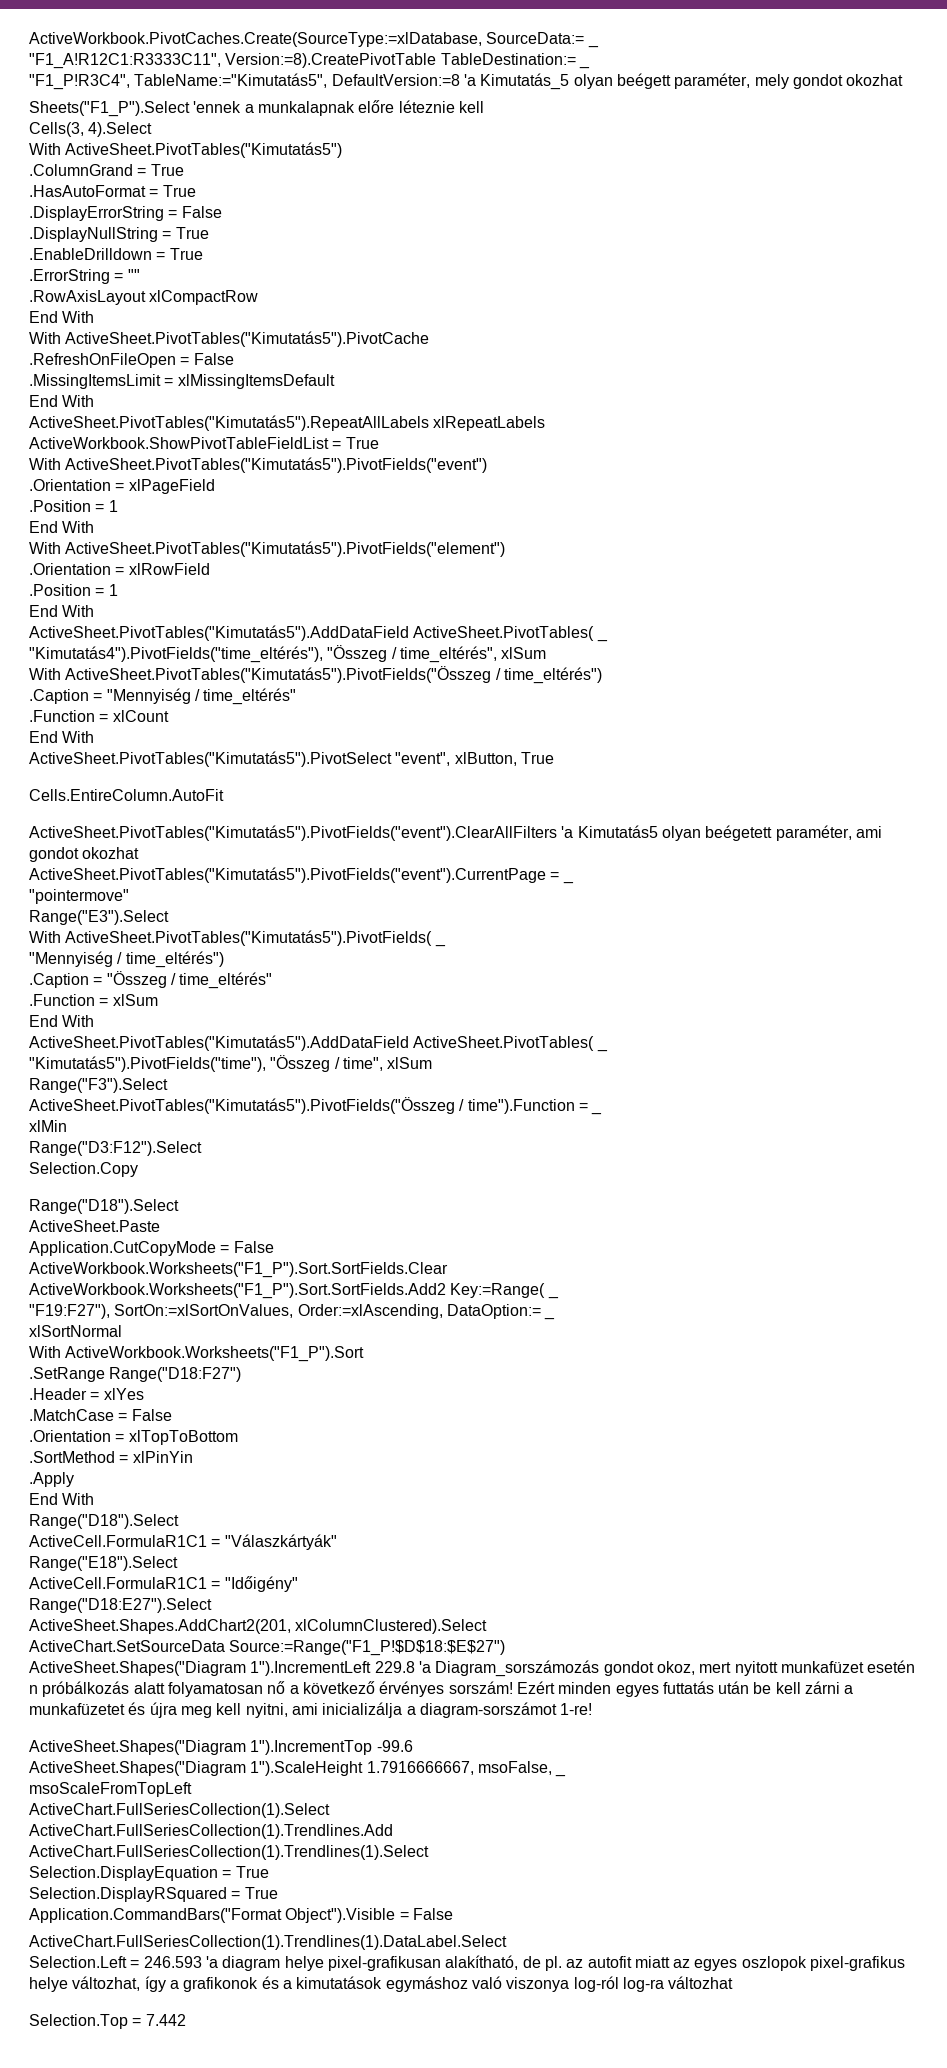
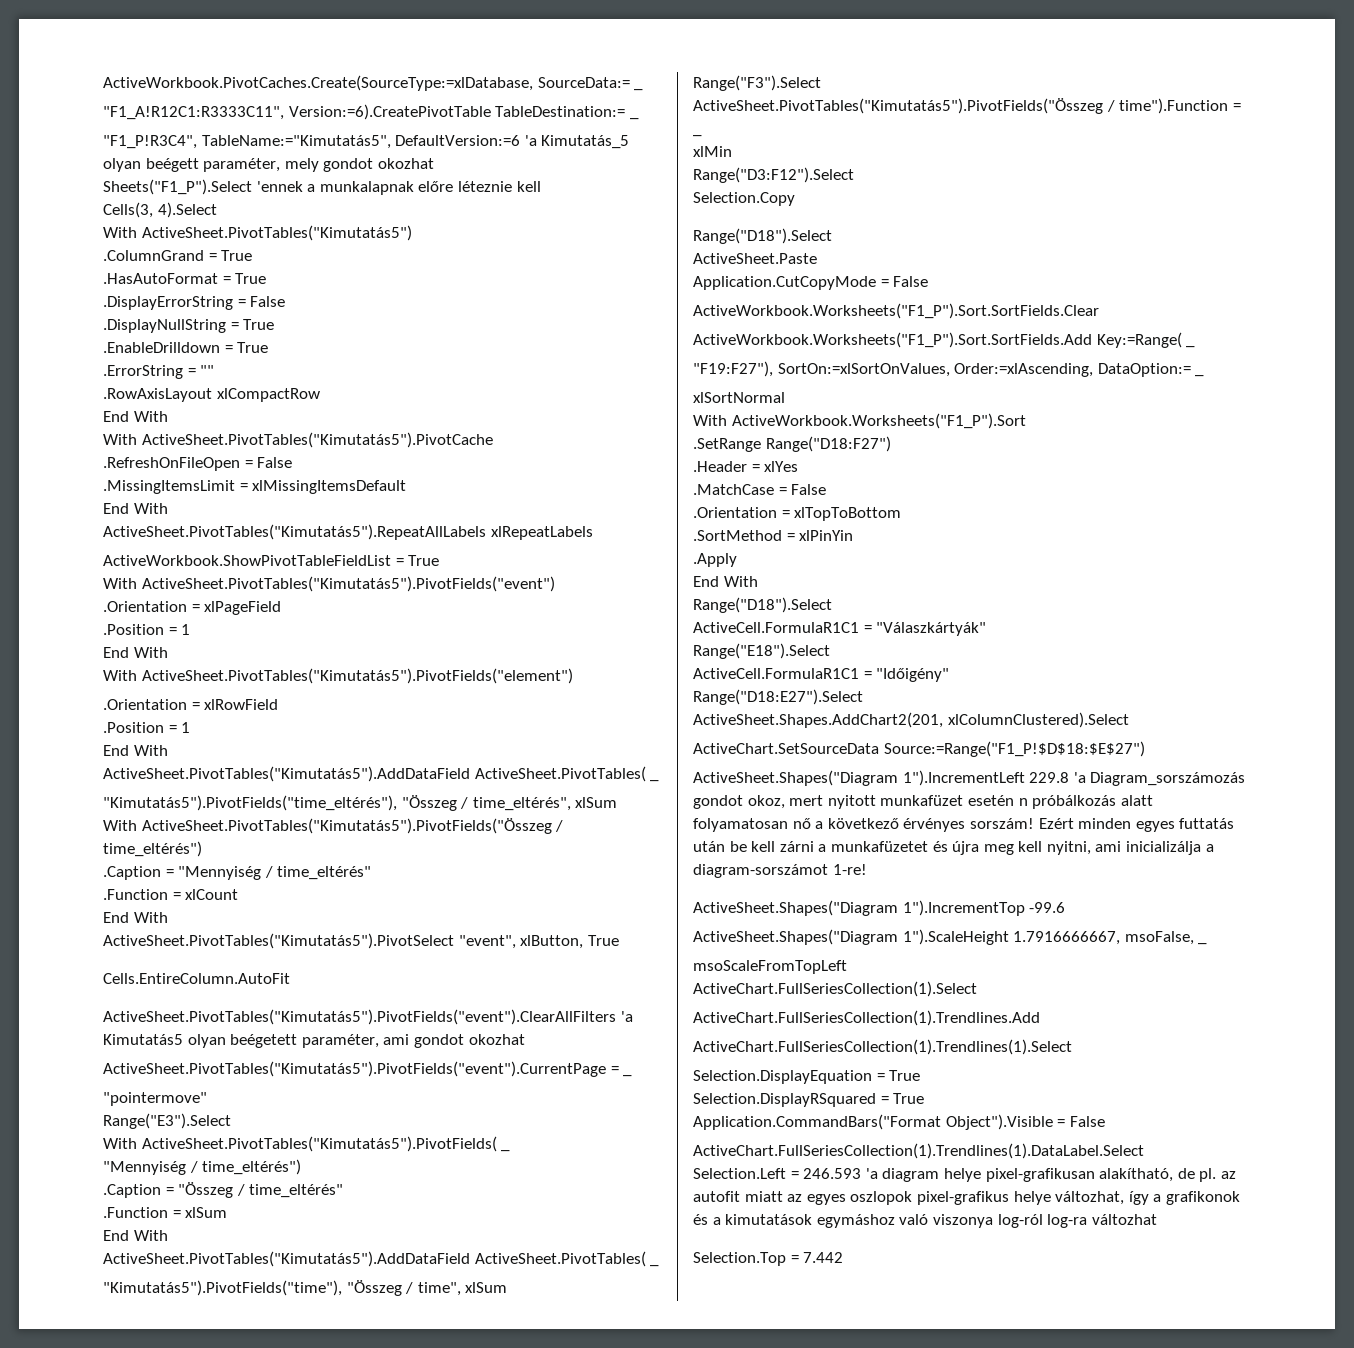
- "F1_A!R12C1:R3333C11", Version:=8).CreatePivotTable TableDestination:= _
+ "F1_A!R12C1:R3333C11", Version:=6).CreatePivotTable TableDestination:= _
- "F1_P!R3C4", TableName:="Kimutatás5", DefaultVersion:=8 'a Kimutatás_5 olyan beégett paraméter, mely gondot okozhat
+ "F1_P!R3C4", TableName:="Kimutatás5", DefaultVersion:=6 'a Kimutatás_5 olyan beégett paraméter, mely gondot okozhat
- "Kimutatás4").PivotFields("time_eltérés"), "Összeg / time_eltérés", xlSum
+ "Kimutatás5").PivotFields("time_eltérés"), "Összeg / time_eltérés", xlSum
- ActiveWorkbook.Worksheets("F1_P").Sort.SortFields.Add2 Key:=Range( _
+ ActiveWorkbook.Worksheets("F1_P").Sort.SortFields.Add Key:=Range( _

